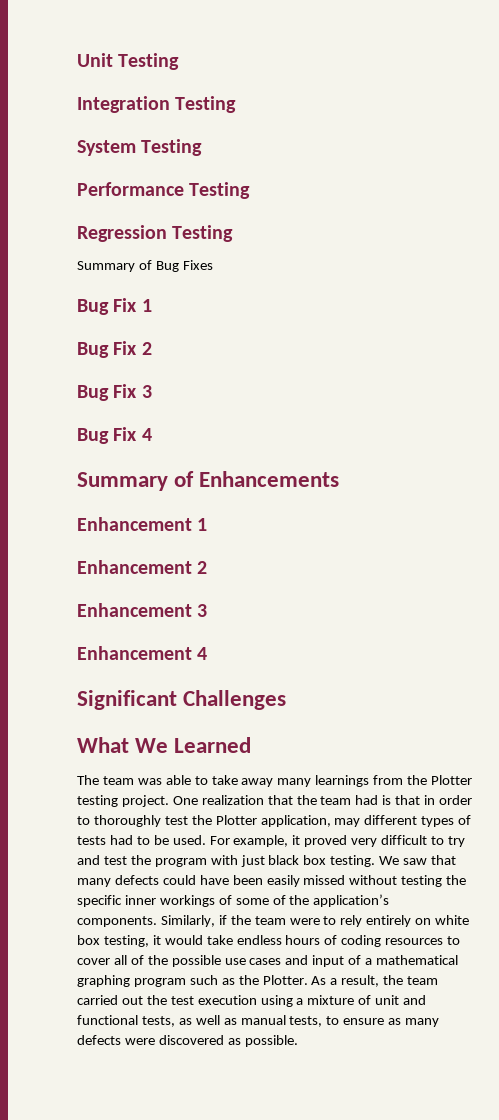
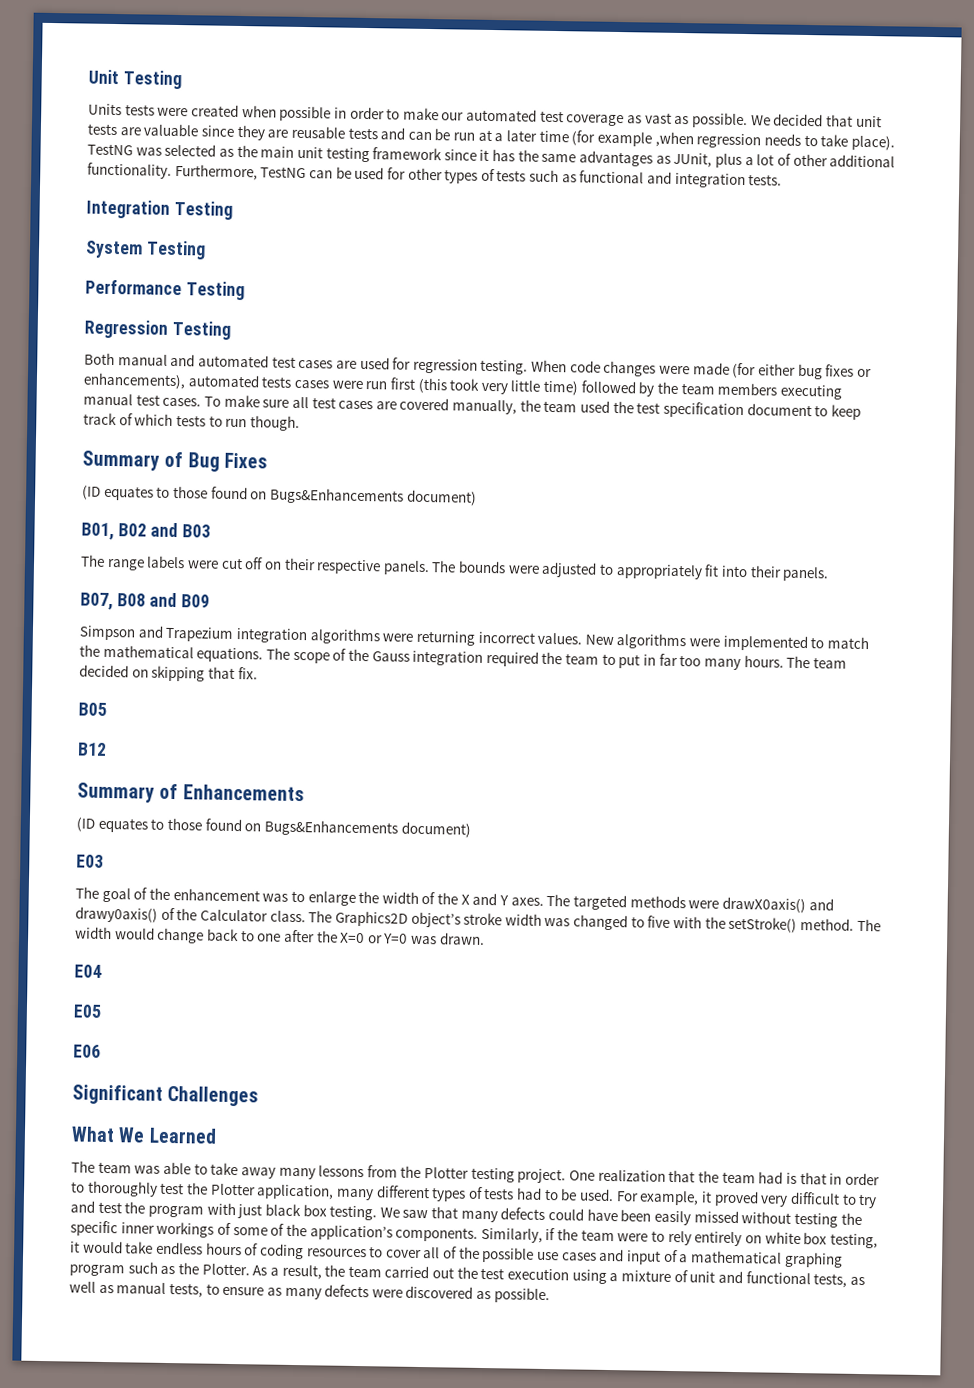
+ Units tests were created when possible in order to make our automated test coverage as vast as possible. We decided that unit tests are valuable since they are reusable tests and can be run at a later time (for example ,when regression needs to take place). TestNG was selected as the main unit testing framework since it has the same advantages as JUnit, plus a lot of other additional functionality. Furthermore, TestNG can be used for other types of tests such as functional and integration tests.
+ Both manual and automated test cases are used for regression testing. When code changes were made (for either bug fixes or enhancements), automated tests cases were run first (this took very little time) followed by the team members executing manual test cases. To make sure all test cases are covered manually, the team used the test specification document to keep track of which tests to run though.
  Summary of Bug Fixes
- Bug Fix 1
- Bug Fix 2
- Bug Fix 3
- Bug Fix 4
+ (ID equates to those found on Bugs&Enhancements document)
+ B01, B02 and B03
+ The range labels were cut off on their respective panels. The bounds were adjusted to appropriately fit into their panels.
+ B07, B08 and B09
+ Simpson and Trapezium integration algorithms were returning incorrect values. New algorithms were implemented to match the mathematical equations. The scope of the Gauss integration required the team to put in far too many hours. The team decided on skipping that fix.
+ B05
+ B12
  Summary of Enhancements
- Enhancement 1
- Enhancement 2
- Enhancement 3
- Enhancement 4
+ (ID equates to those found on Bugs&Enhancements document)
+ E03
+ The goal of the enhancement was to enlarge the width of the X and Y axes. The targeted methods were drawX0axis() and drawy0axis() of the Calculator class. The Graphics2D object’s stroke width was changed to five with the setStroke() method. The width would change back to one after the X=0 or Y=0 was drawn.
+ E04
+ E05
+ E06
- The team was able to take away many learnings from the Plotter testing project.
+ The team was able to take away many lessons from the Plotter testing project.
- One realization that the team had is that in order to thoroughly test the Plotter application, may different types of tests had to be used.
+ One realization that the team had is that in order to thoroughly test the Plotter application, many different types of tests had to be used.

